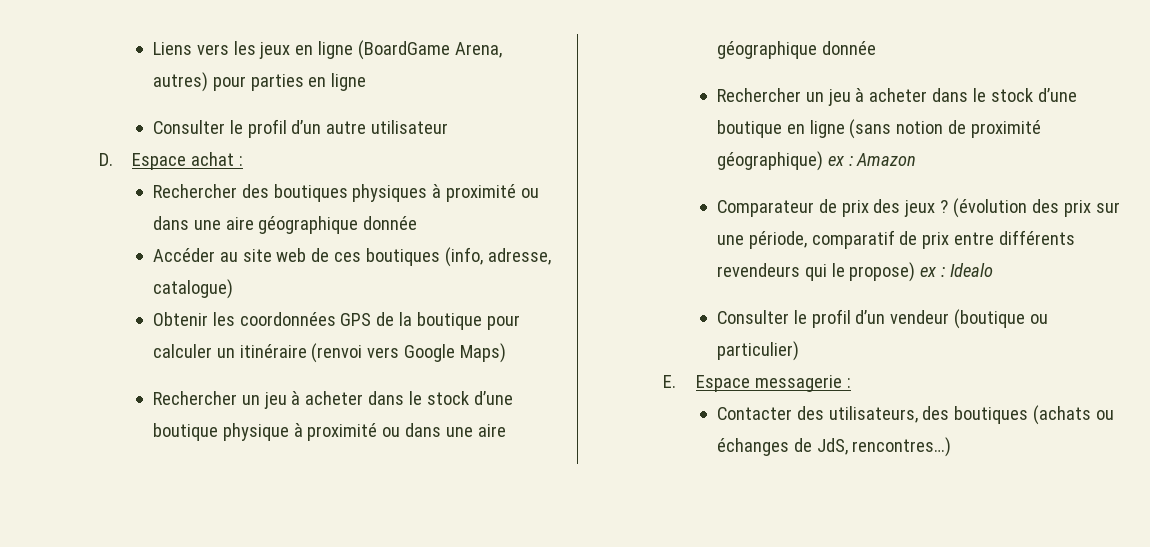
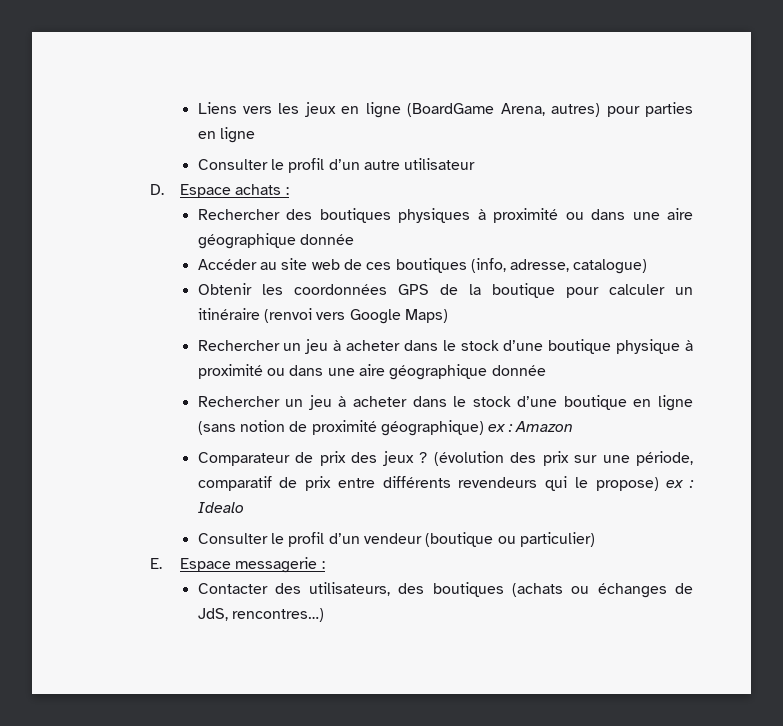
- D. Espace achat :
+ D. Espace achats :

